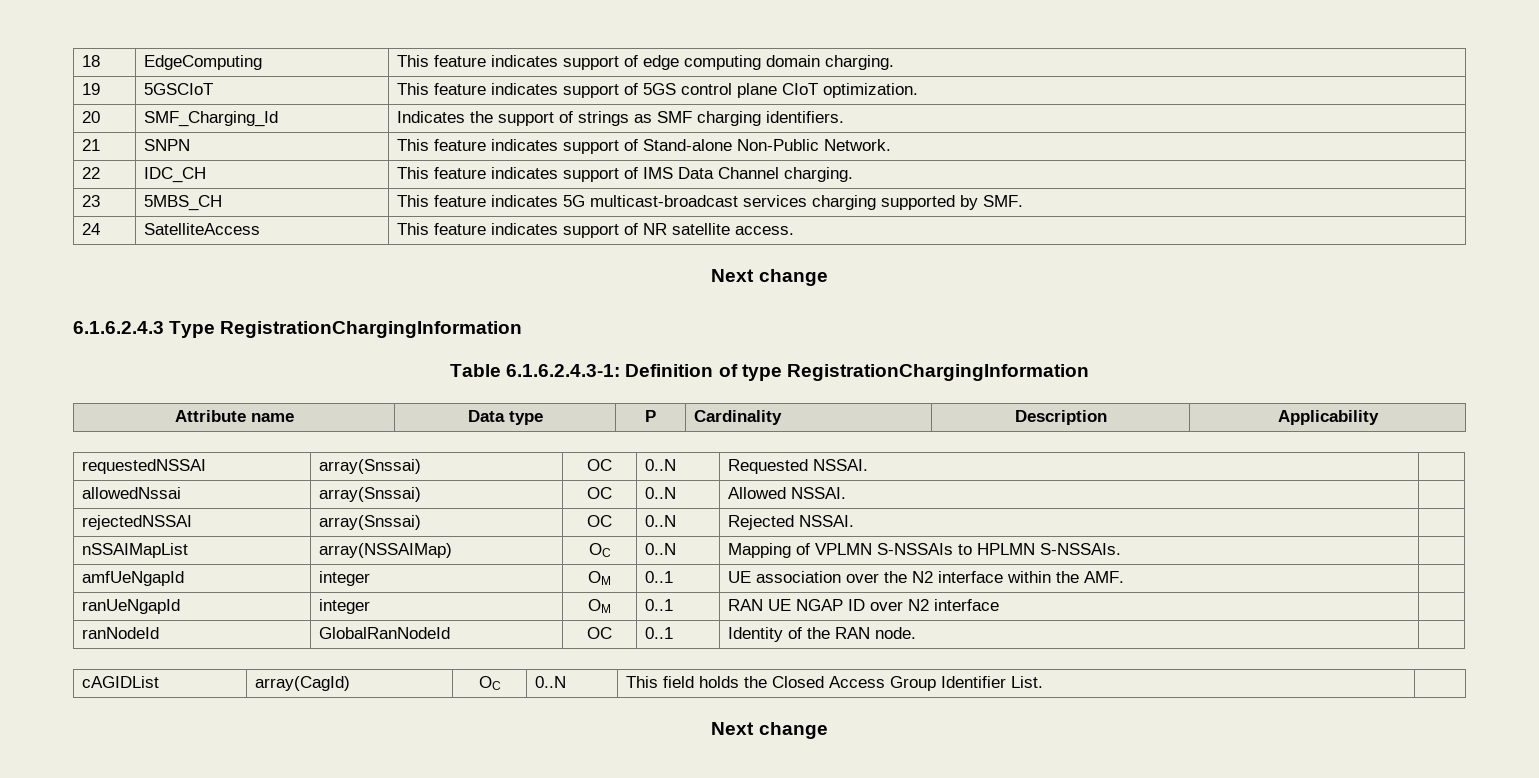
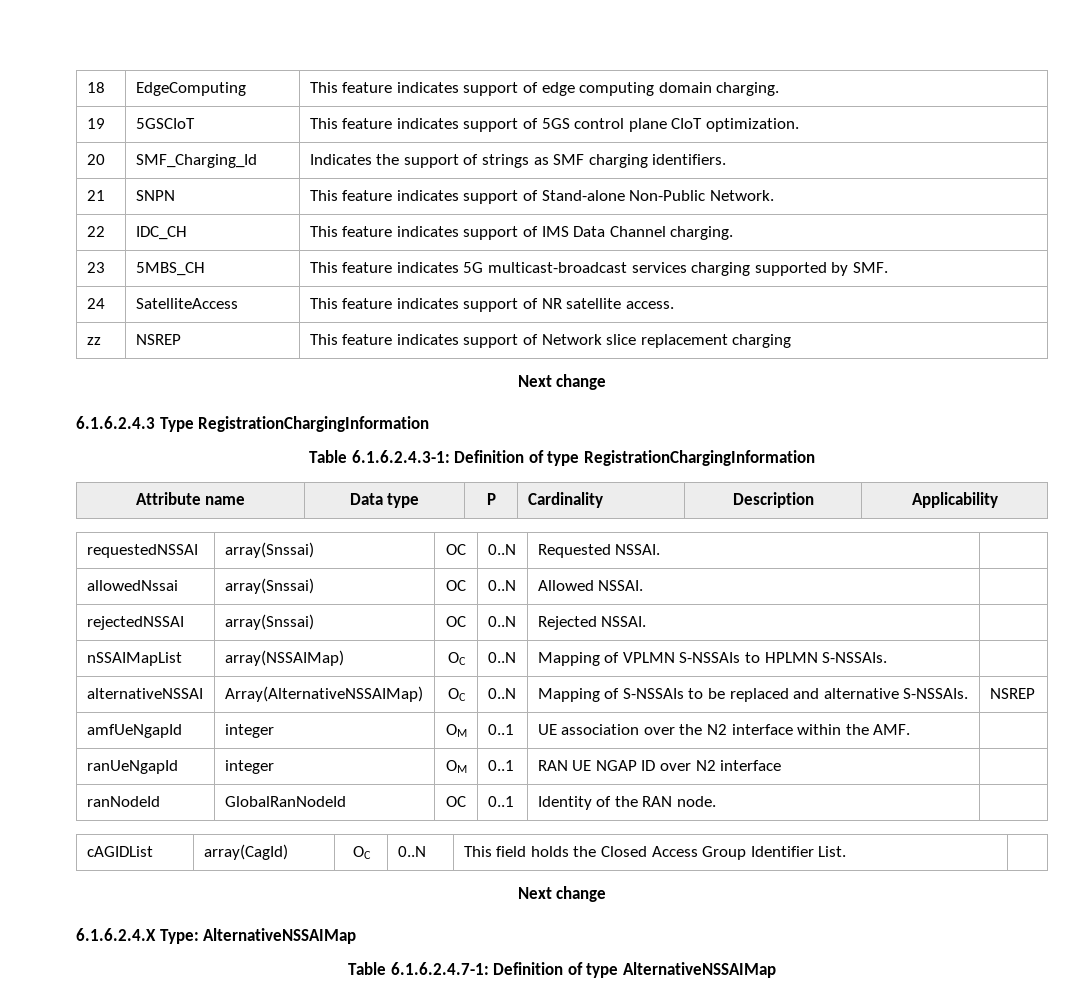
+ zz | NSREP | This feature indicates support of Network slice replacement charging
+ alternativeNSSAI | Array(AlternativeNSSAIMap) | OC | 0..N | Mapping of S-NSSAIs to be replaced and alternative S-NSSAIs. | NSREP
+ 6.1.6.2.4.X Type: AlternativeNSSAIMap
+ Table 6.1.6.2.4.7-1: Definition of type AlternativeNSSAIMap

